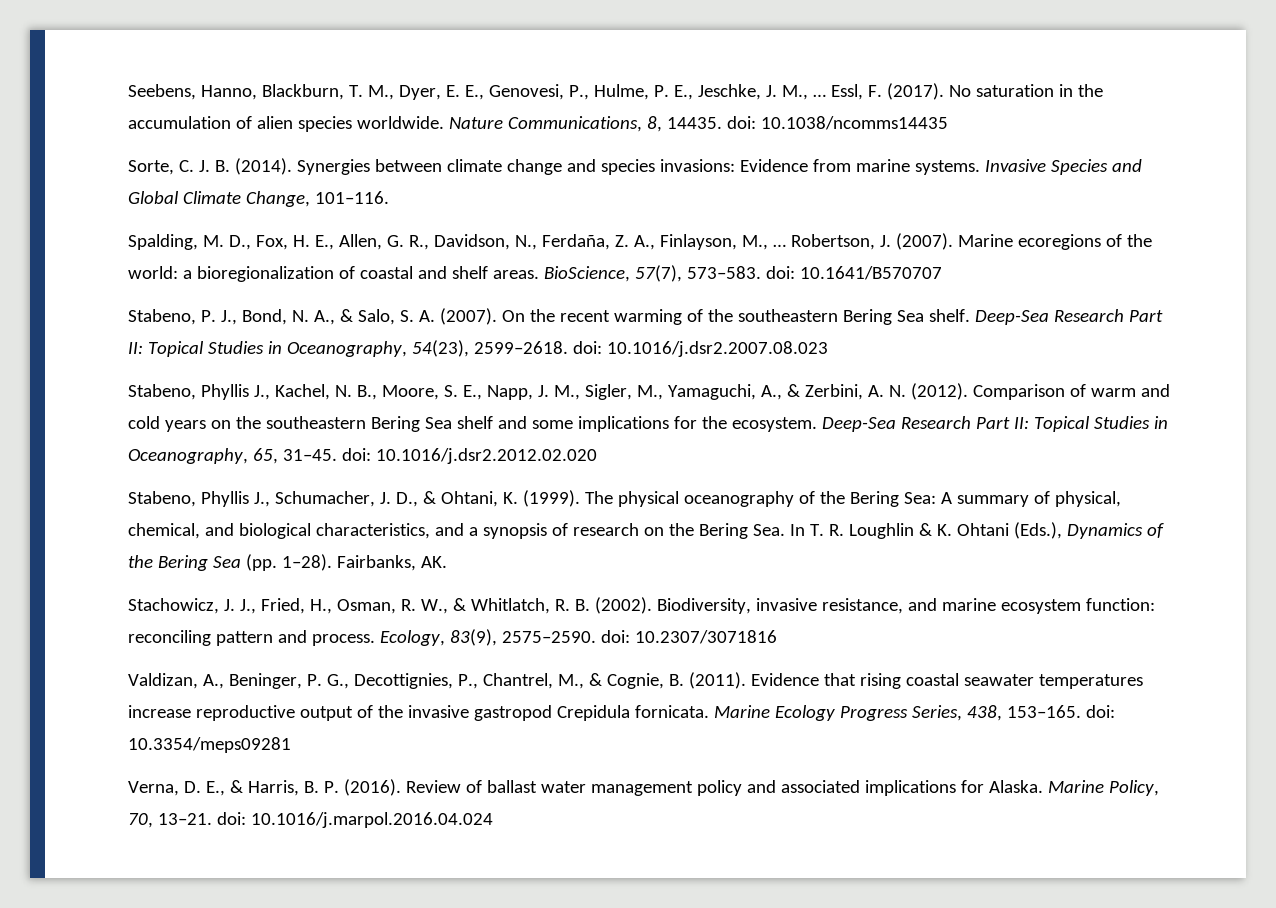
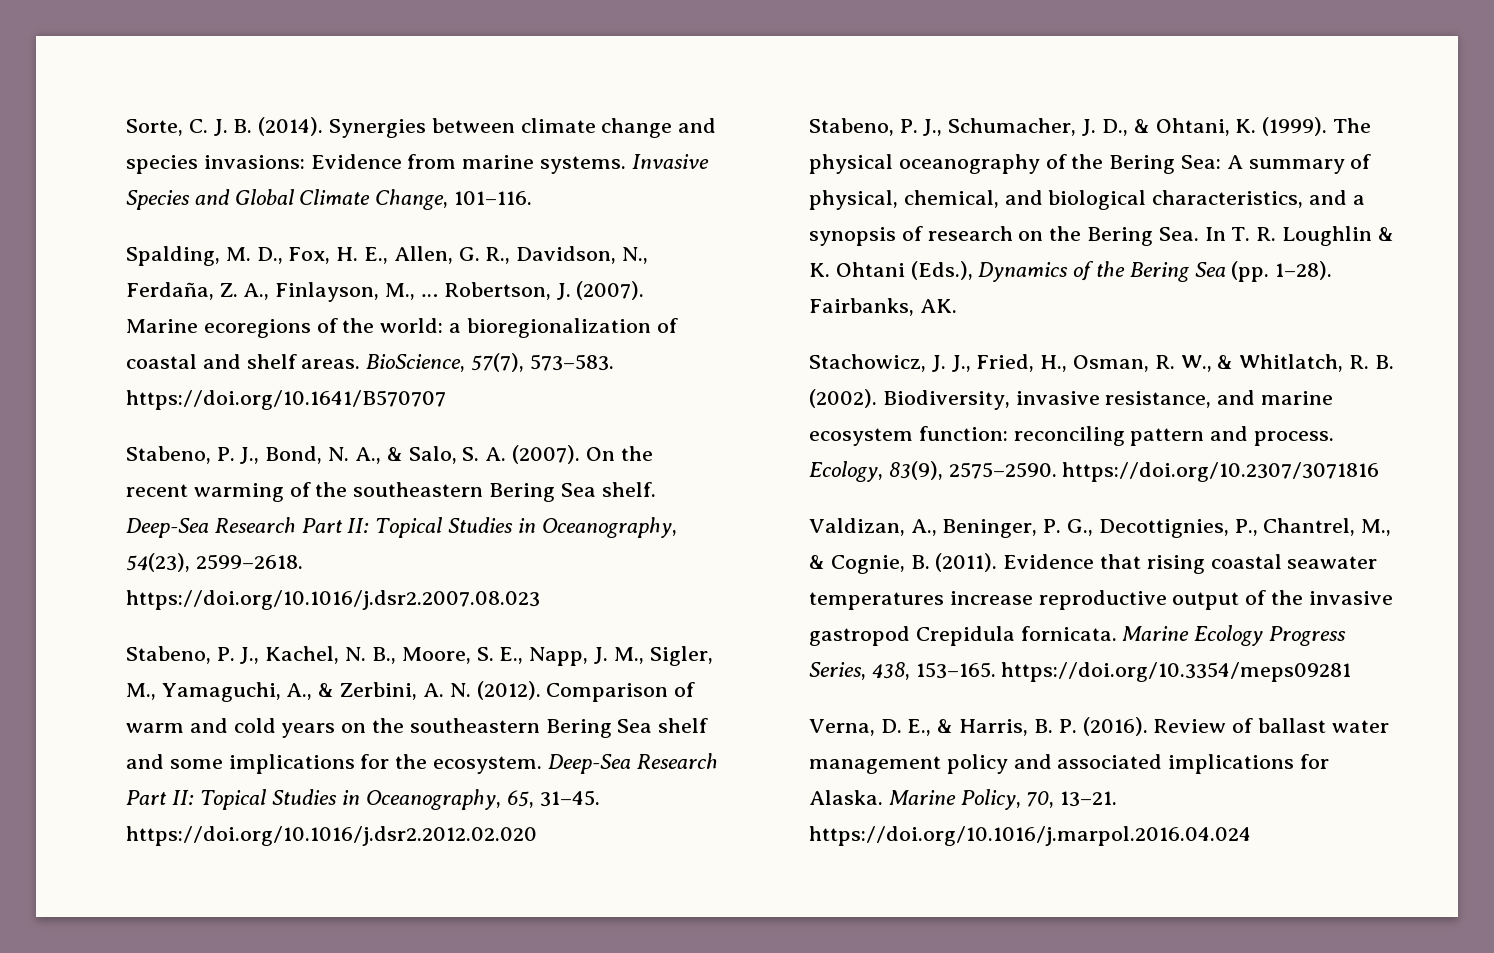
- Seebens, Hanno, Blackburn, T. M., Dyer, E. E., Genovesi, P., Hulme, P. E., Jeschke, J. M., … Essl, F. (2017). No saturation in the accumulation of alien species worldwide. Nature Communications, 8, 14435. doi: 10.1038/ncomms14435
- BioScience, 57(7), 573–583. doi: 10.1641/B570707
+ BioScience, 57(7), 573–583. https://doi.org/10.1641/B570707
- Deep-Sea Research Part II: Topical Studies in Oceanography, 54(23), 2599–2618. doi: 10.1016/j.dsr2.2007.08.023
- Stabeno, Phyllis J., Kachel, N. B., Moore, S. E., Napp, J. M., Sigler, M., Yamaguchi, A., & Zerbini, A. N. (2012).
+ Deep-Sea Research Part II: Topical Studies in Oceanography, 54(23), 2599–2618. https://doi.org/10.1016/j.dsr2.2007.08.023
+ Stabeno, P. J., Kachel, N. B., Moore, S. E., Napp, J. M., Sigler, M., Yamaguchi, A., & Zerbini, A. N. (2012).
- Deep-Sea Research Part II: Topical Studies in Oceanography, 65, 31–45. doi: 10.1016/j.dsr2.2012.02.020
- Stabeno, Phyllis J., Schumacher, J. D., & Ohtani, K. (1999).
+ Deep-Sea Research Part II: Topical Studies in Oceanography, 65, 31–45. https://doi.org/10.1016/j.dsr2.2012.02.020
+ Stabeno, P. J., Schumacher, J. D., & Ohtani, K. (1999).
- Ecology, 83(9), 2575–2590. doi: 10.2307/3071816
+ Ecology, 83(9), 2575–2590. https://doi.org/10.2307/3071816
- Marine Ecology Progress Series, 438, 153–165. doi: 10.3354/meps09281
+ Marine Ecology Progress Series, 438, 153–165. https://doi.org/10.3354/meps09281
- Marine Policy, 70, 13–21. doi: 10.1016/j.marpol.2016.04.024
+ Marine Policy, 70, 13–21. https://doi.org/10.1016/j.marpol.2016.04.024

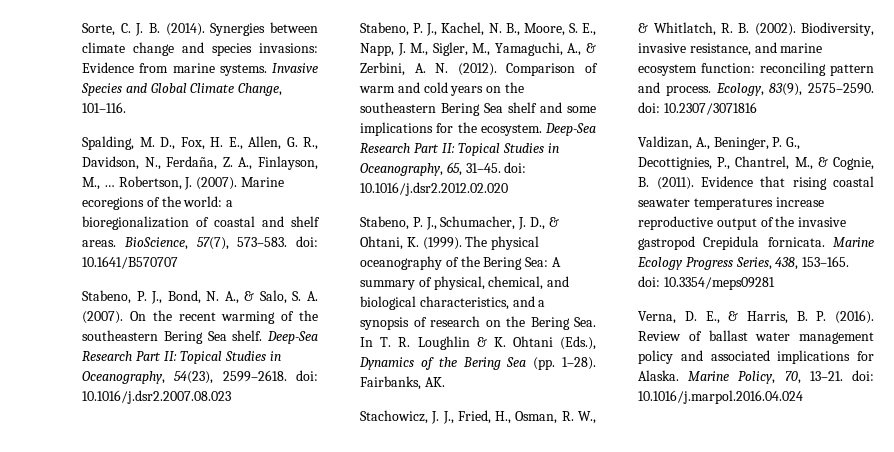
- BioScience, 57(7), 573–583. https://doi.org/10.1641/B570707
+ BioScience, 57(7), 573–583. doi: 10.1641/B570707
- Deep-Sea Research Part II: Topical Studies in Oceanography, 54(23), 2599–2618. https://doi.org/10.1016/j.dsr2.2007.08.023
+ Deep-Sea Research Part II: Topical Studies in Oceanography, 54(23), 2599–2618. doi: 10.1016/j.dsr2.2007.08.023
- Deep-Sea Research Part II: Topical Studies in Oceanography, 65, 31–45. https://doi.org/10.1016/j.dsr2.2012.02.020
+ Deep-Sea Research Part II: Topical Studies in Oceanography, 65, 31–45. doi: 10.1016/j.dsr2.2012.02.020
- Ecology, 83(9), 2575–2590. https://doi.org/10.2307/3071816
+ Ecology, 83(9), 2575–2590. doi: 10.2307/3071816
- Marine Ecology Progress Series, 438, 153–165. https://doi.org/10.3354/meps09281
+ Marine Ecology Progress Series, 438, 153–165. doi: 10.3354/meps09281
- Marine Policy, 70, 13–21. https://doi.org/10.1016/j.marpol.2016.04.024
+ Marine Policy, 70, 13–21. doi: 10.1016/j.marpol.2016.04.024

